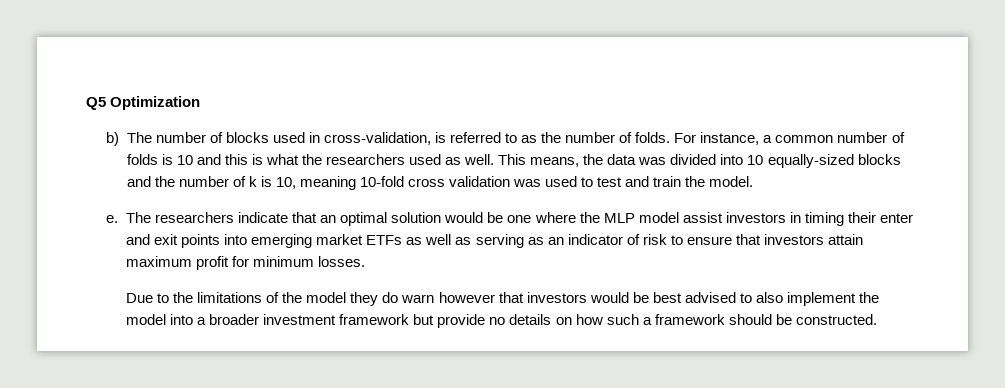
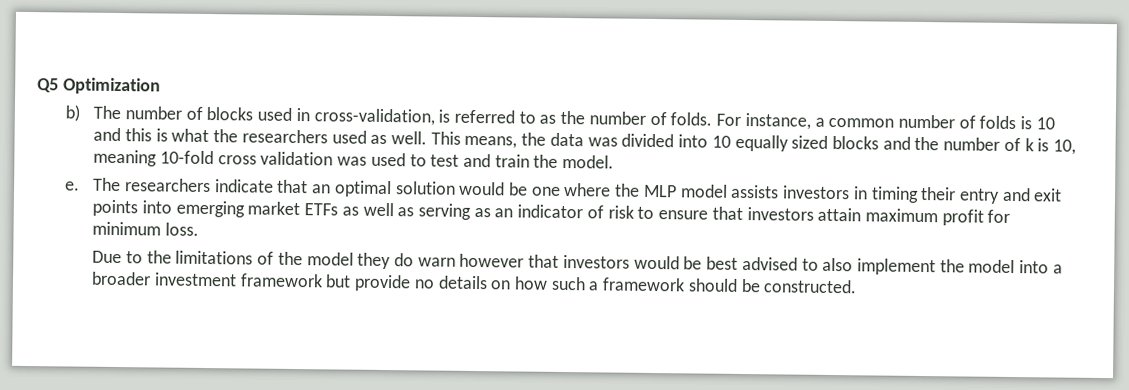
- This means, the data was divided into 10 equally-sized blocks and the number of k is 10, meaning 10-fold cross validation was used to test and train the model.
+ This means, the data was divided into 10 equally sized blocks and the number of k is 10, meaning 10-fold cross validation was used to test and train the model.
- The researchers indicate that an optimal solution would be one where the MLP model assist investors in timing their enter and exit points into emerging market ETFs as well as serving as an indicator of risk to ensure that investors attain maximum profit for minimum losses.
+ The researchers indicate that an optimal solution would be one where the MLP model assists investors in timing their entry and exit points into emerging market ETFs as well as serving as an indicator of risk to ensure that investors attain maximum profit for minimum loss.

